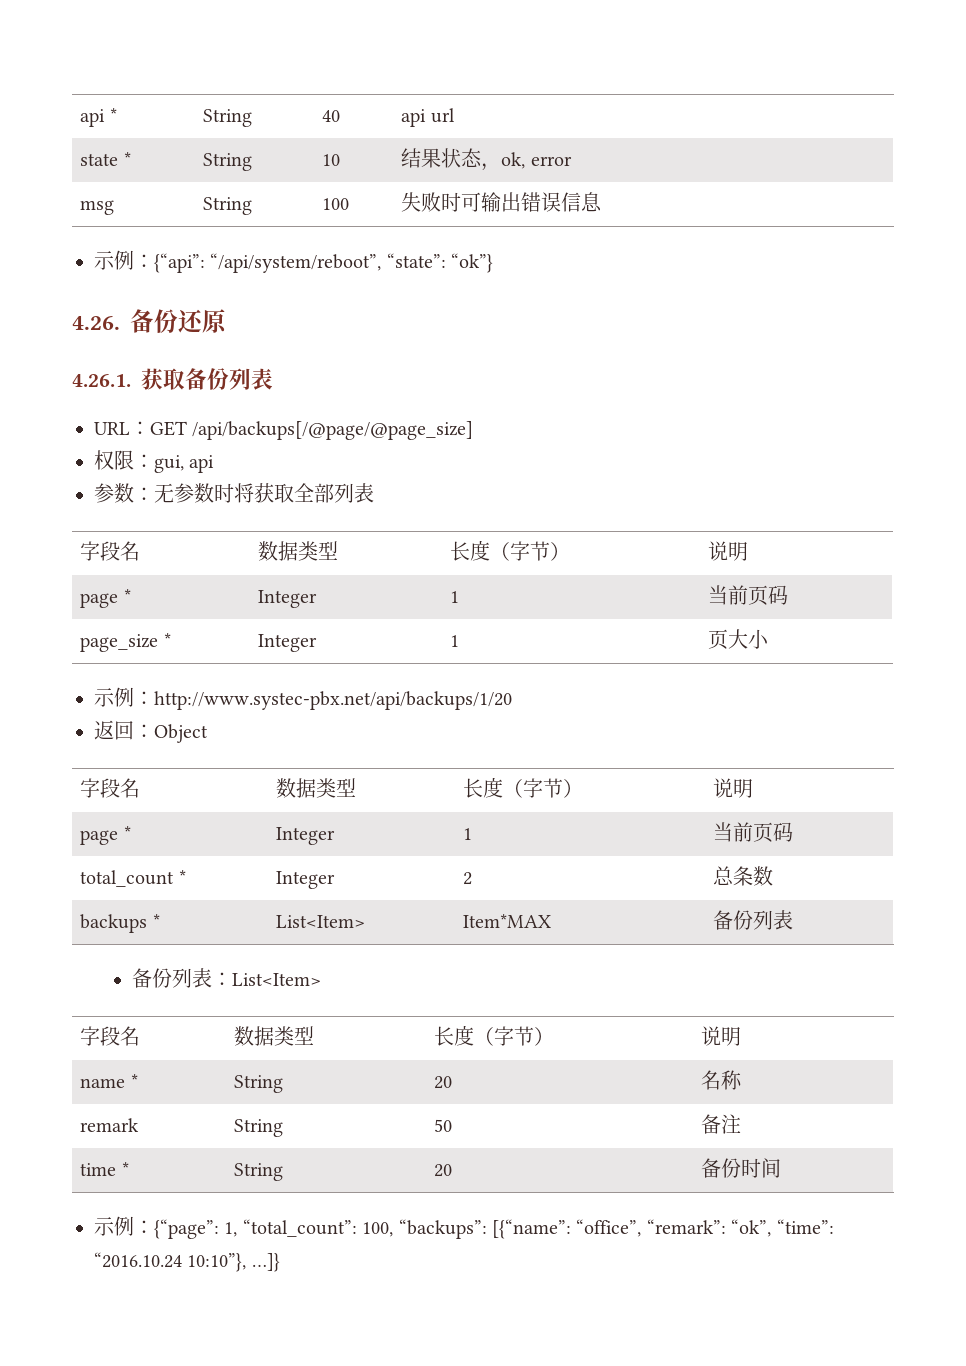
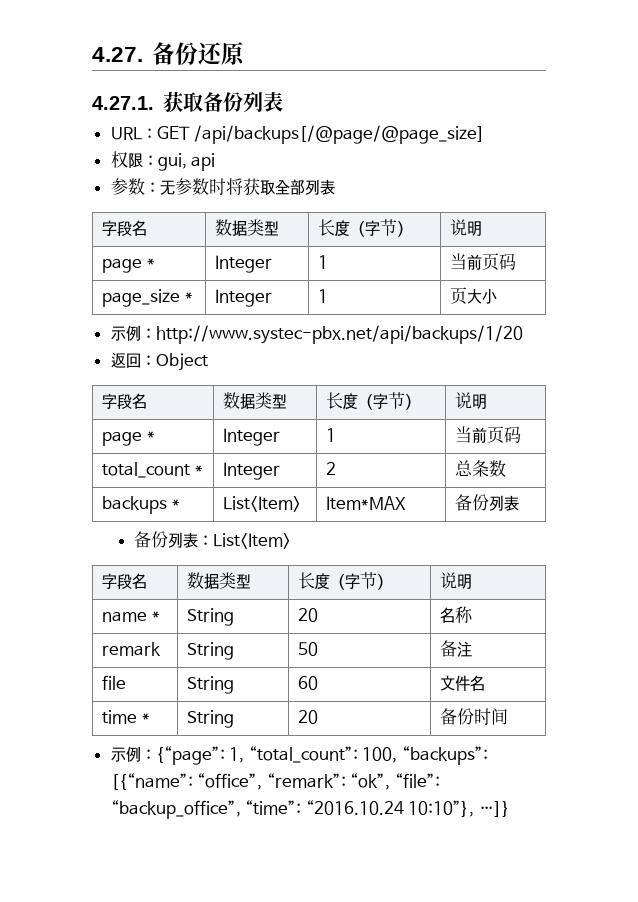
- api * | String | 40 | api url
- state * | String | 10 | 结果状态，ok, error
- msg | String | 100 | 失败时可输出错误信息
- 示例：{“api”: “/api/system/reboot”, “state”: “ok”}
- 4.26.备份还原
+ 4.27.备份还原
- 4.26.1.获取备份列表
+ 4.27.1.获取备份列表
+ file | String | 60 | 文件名
- 示例：{“page”: 1, “total_count”: 100, “backups”: [{“name”: “office”, “remark”: “ok”, “time”: “2016.10.24 10:10”}, …]}
+ 示例：{“page”: 1, “total_count”: 100, “backups”: [{“name”: “office”, “remark”: “ok”, “file”: “backup_office”, “time”: “2016.10.24 10:10”}, …]}

